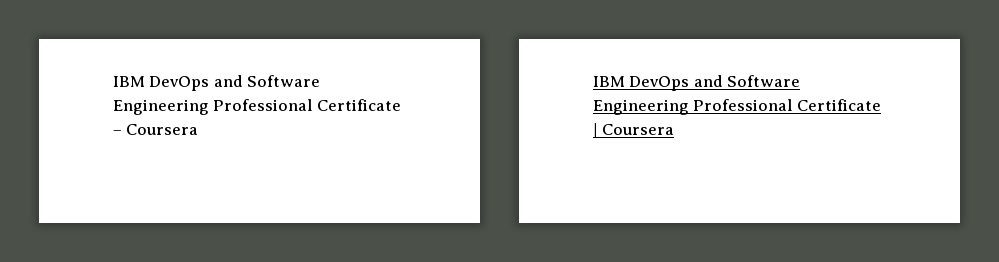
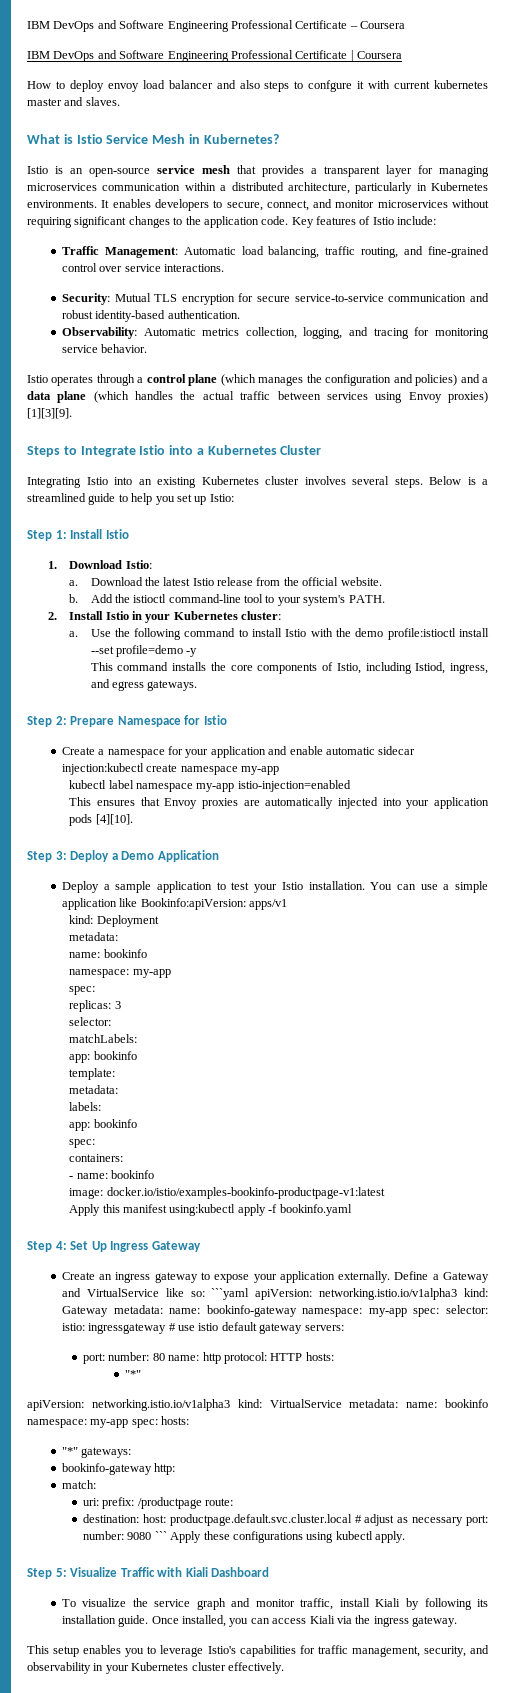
+ How to deploy envoy load balancer and also steps to confgure it with current kubernetes master and slaves.
+ What is Istio Service Mesh in Kubernetes?
+ Istio is an open-source service mesh that provides a transparent layer for managing microservices communication within a distributed architecture, particularly in Kubernetes environments. It enables developers to secure, connect, and monitor microservices without requiring significant changes to the application code. Key features of Istio include:
+ Traffic Management: Automatic load balancing, traffic routing, and fine-grained control over service interactions.
+ Security: Mutual TLS encryption for secure service-to-service communication and robust identity-based authentication.
+ Observability: Automatic metrics collection, logging, and tracing for monitoring service behavior.
+ Istio operates through a control plane (which manages the configuration and policies) and a data plane (which handles the actual traffic between services using Envoy proxies) [1][3][9].
+ Steps to Integrate Istio into a Kubernetes Cluster
+ Integrating Istio into an existing Kubernetes cluster involves several steps. Below is a streamlined guide to help you set up Istio:
+ Step 1: Install Istio
+ 1. Download Istio:
+ a. Download the latest Istio release from the official website.
+ b. Add the istioctl command-line tool to your system's PATH.
+ 2. Install Istio in your Kubernetes cluster:
+ a. Use the following command to install Istio with the demo profile:istioctl install --set profile=demo -y
+ This command installs the core components of Istio, including Istiod, ingress, and egress gateways.
+ Step 2: Prepare Namespace for Istio
+ Create a namespace for your application and enable automatic sidecar injection:kubectl create namespace my-app
+ kubectl label namespace my-app istio-injection=enabled
+ This ensures that Envoy proxies are automatically injected into your application pods [4][10].
+ Step 3: Deploy a Demo Application
+ Deploy a sample application to test your Istio installation. You can use a simple application like Bookinfo:apiVersion: apps/v1
+ kind: Deployment
+ metadata:
+ name: bookinfo
+ namespace: my-app
+ spec:
+ replicas: 3
+ selector:
+ matchLabels:
+ app: bookinfo
+ template:
+ metadata:
+ labels:
+ app: bookinfo
+ spec:
+ containers:
+ - name: bookinfo
+ image: docker.io/istio/examples-bookinfo-productpage-v1:latest
+ Apply this manifest using:kubectl apply -f bookinfo.yaml
+ Step 4: Set Up Ingress Gateway
+ Create an ingress gateway to expose your application externally. Define a Gateway and VirtualService like so: ```yaml apiVersion: networking.istio.io/v1alpha3 kind: Gateway metadata: name: bookinfo-gateway namespace: my-app spec: selector: istio: ingressgateway # use istio default gateway servers:
+ port: number: 80 name: http protocol: HTTP hosts:
+ "*"
+ apiVersion: networking.istio.io/v1alpha3 kind: VirtualService metadata: name: bookinfo namespace: my-app spec: hosts:
+ "*" gateways:
+ bookinfo-gateway http:
+ match:
+ uri: prefix: /productpage route:
+ destination: host: productpage.default.svc.cluster.local # adjust as necessary port: number: 9080 ``` Apply these configurations using kubectl apply.
+ Step 5: Visualize Traffic with Kiali Dashboard
+ To visualize the service graph and monitor traffic, install Kiali by following its installation guide. Once installed, you can access Kiali via the ingress gateway.
+ This setup enables you to leverage Istio's capabilities for traffic management, security, and observability in your Kubernetes cluster effectively.

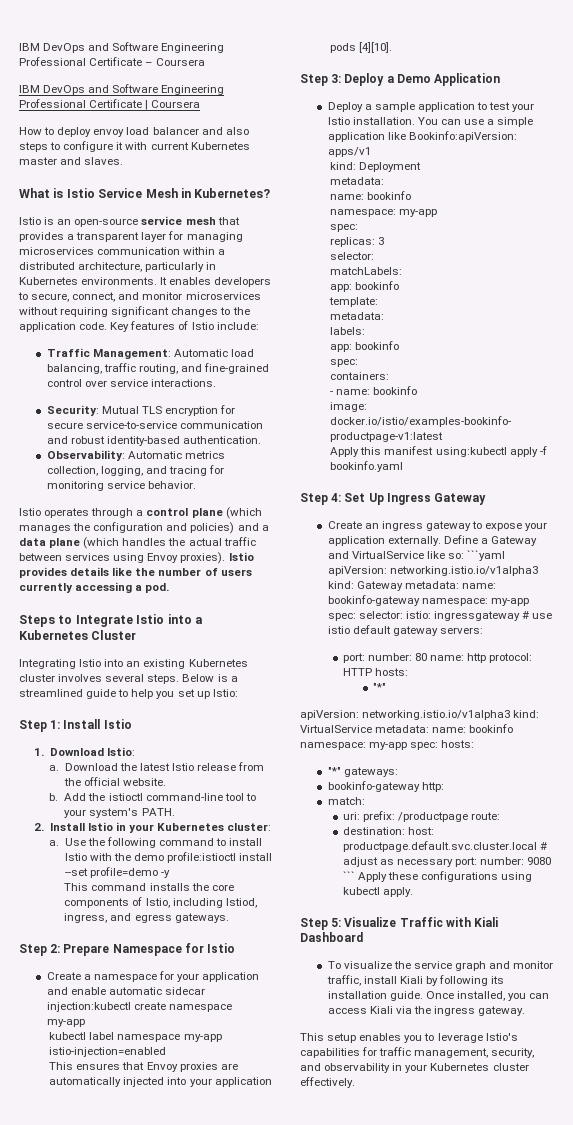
- How to deploy envoy load balancer and also steps to confgure it with current kubernetes master and slaves.
+ How to deploy envoy load balancer and also steps to configure it with current Kubernetes master and slaves.
- Istio operates through a control plane (which manages the configuration and policies) and a data plane (which handles the actual traffic between services using Envoy proxies) [1][3][9].
+ Istio operates through a control plane (which manages the configuration and policies) and a data plane (which handles the actual traffic between services using Envoy proxies). Istio provides details like the number of users currently accessing a pod.

